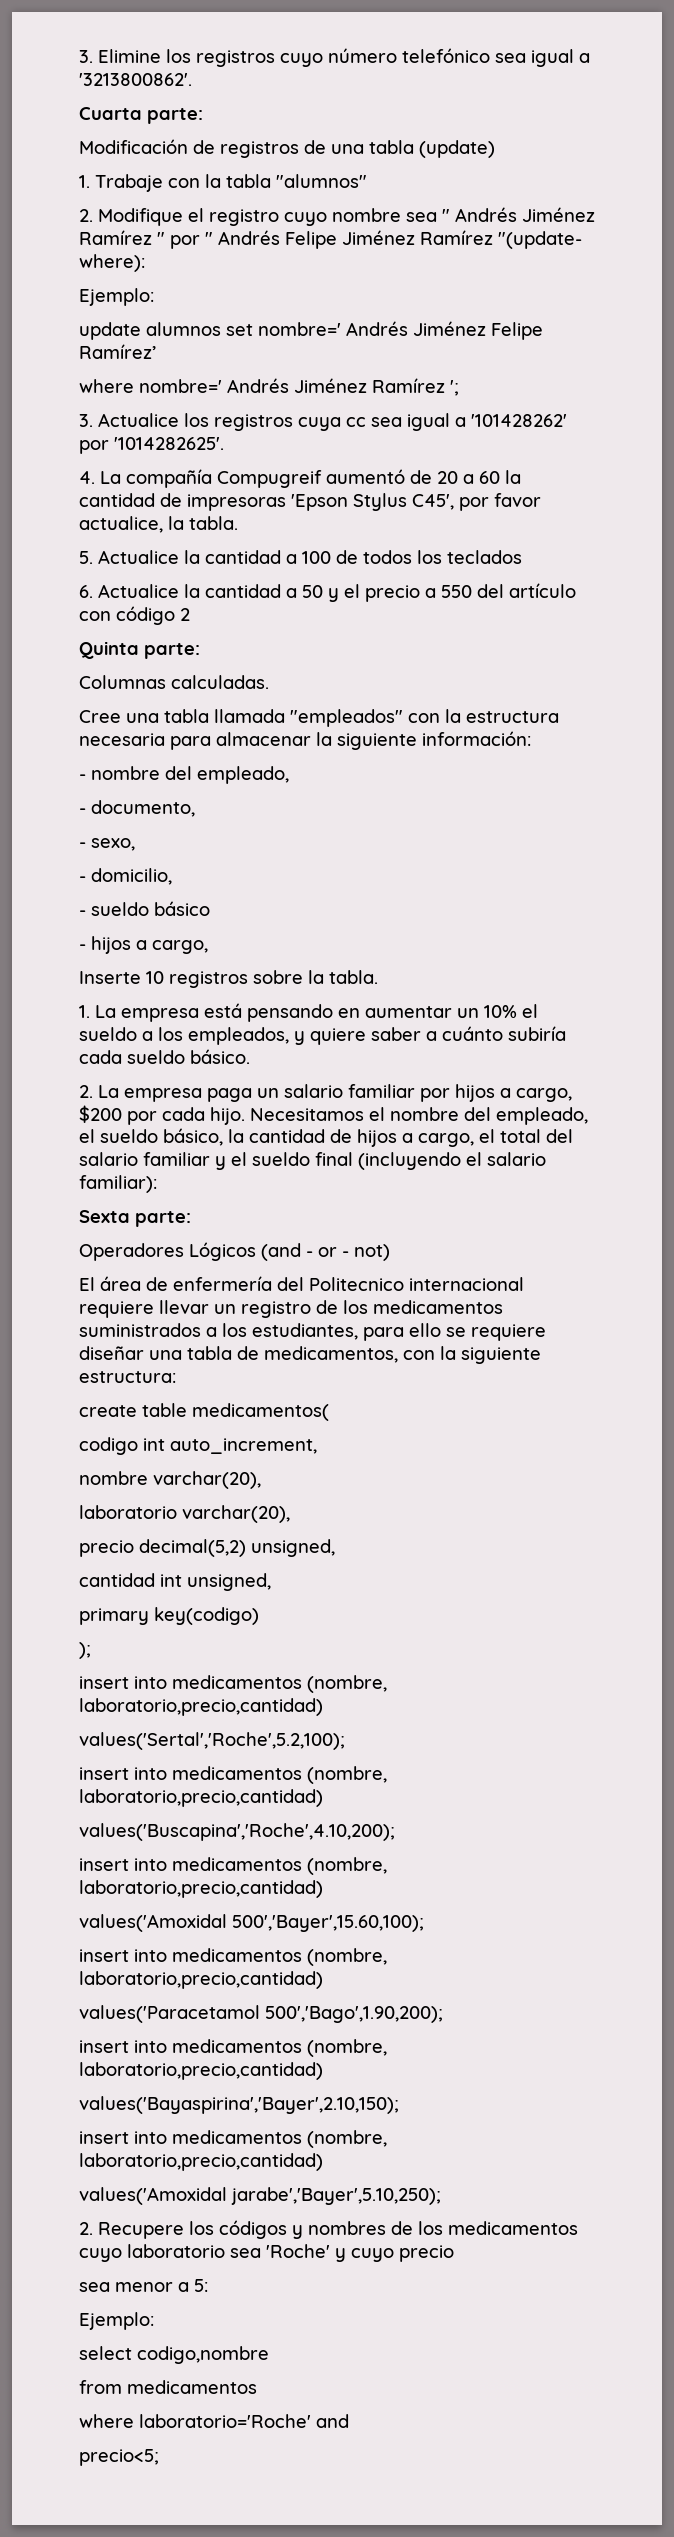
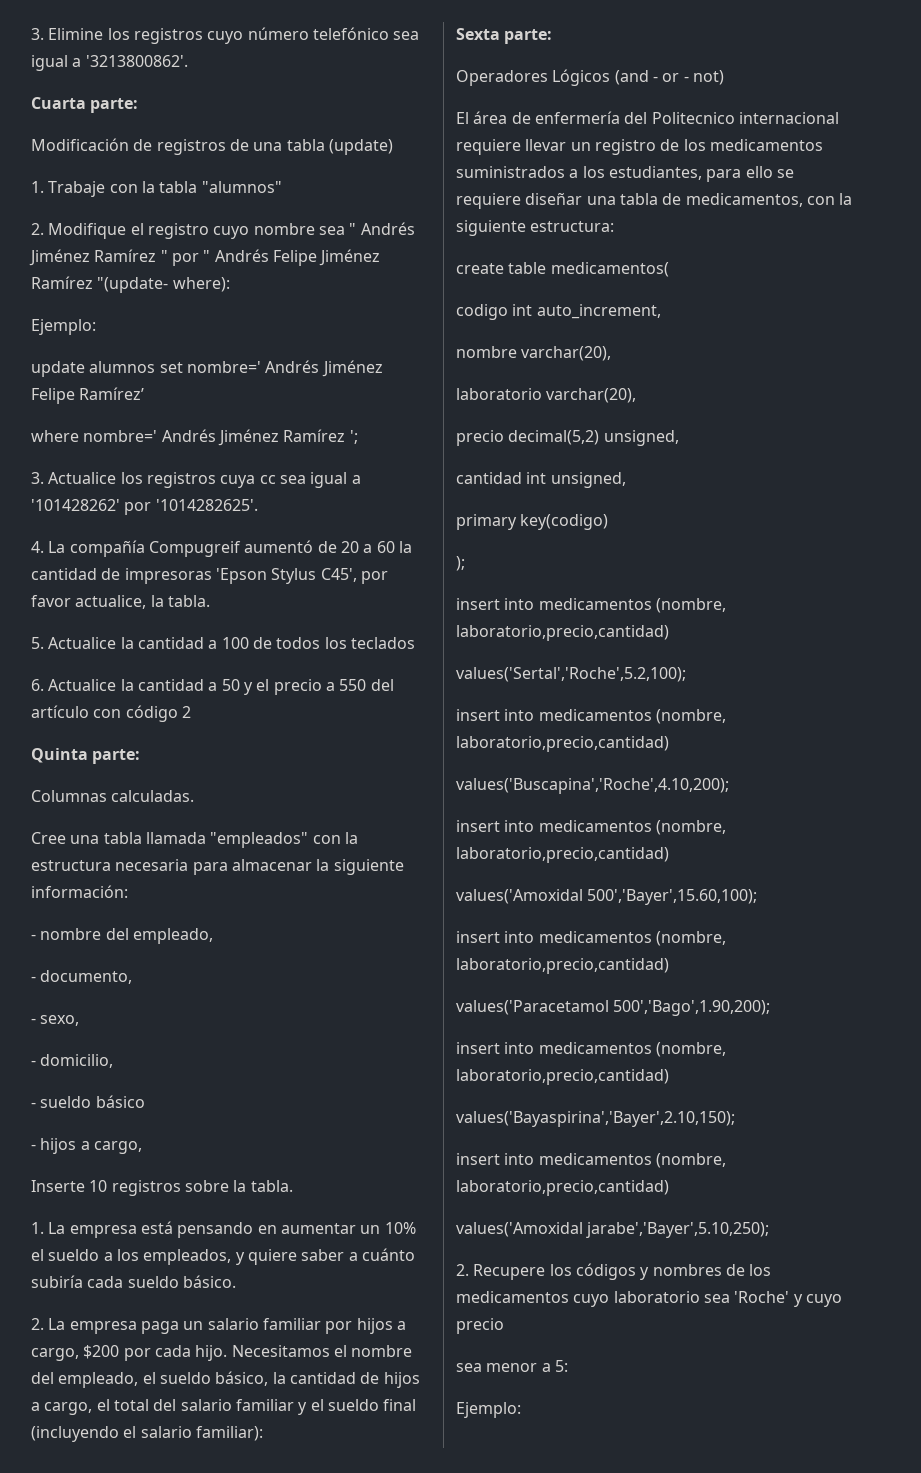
- select codigo,nombre
- from medicamentos
- where laboratorio='Roche' and
- precio<5;

